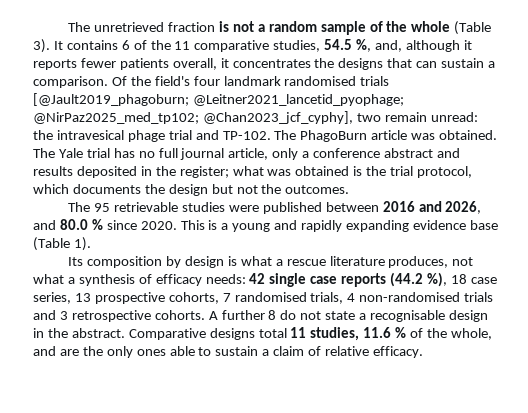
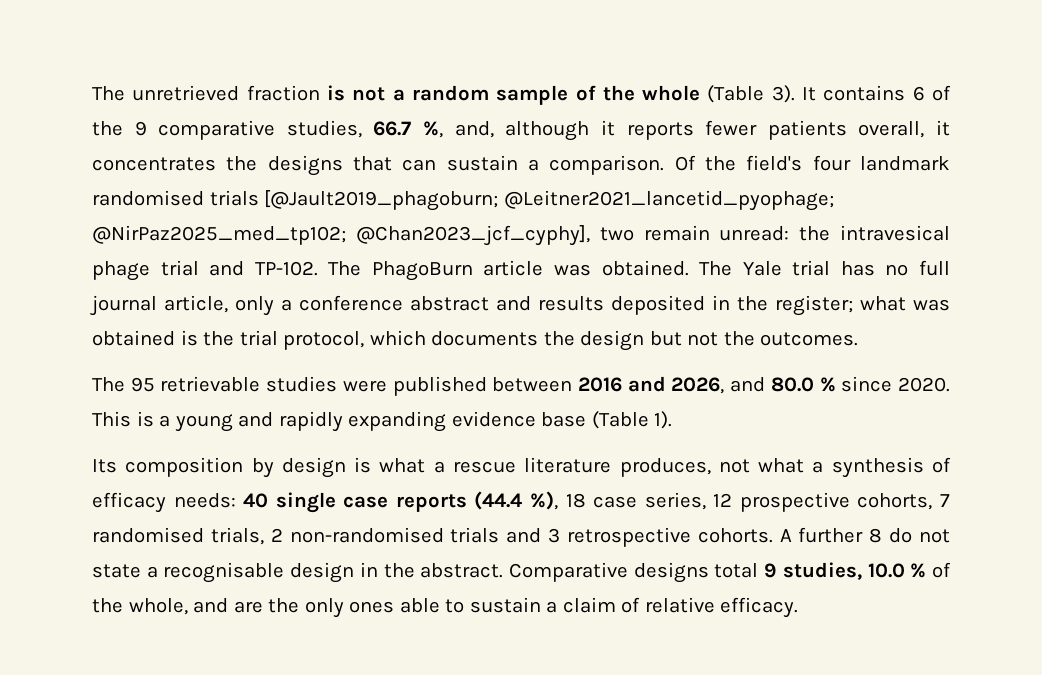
- It contains 6 of the 11 comparative studies, 54.5 %, and, although it reports fewer patients overall, it concentrates the designs that can sustain a comparison.
+ It contains 6 of the 9 comparative studies, 66.7 %, and, although it reports fewer patients overall, it concentrates the designs that can sustain a comparison.
- Its composition by design is what a rescue literature produces, not what a synthesis of efficacy needs: 42 single case reports (44.2 %), 18 case series, 13 prospective cohorts, 7 randomised trials, 4 non-randomised trials and 3 retrospective cohorts.
+ Its composition by design is what a rescue literature produces, not what a synthesis of efficacy needs: 40 single case reports (44.4 %), 18 case series, 12 prospective cohorts, 7 randomised trials, 2 non-randomised trials and 3 retrospective cohorts.
- Comparative designs total 11 studies, 11.6 % of the whole, and are the only ones able to sustain a claim of relative efficacy.
+ Comparative designs total 9 studies, 10.0 % of the whole, and are the only ones able to sustain a claim of relative efficacy.

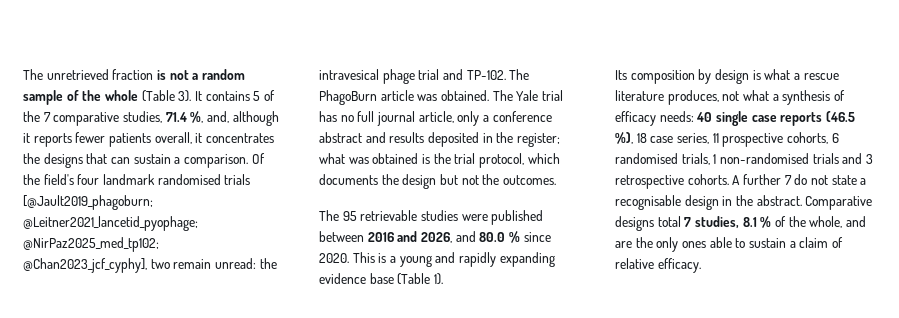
- It contains 6 of the 9 comparative studies, 66.7 %, and, although it reports fewer patients overall, it concentrates the designs that can sustain a comparison.
+ It contains 5 of the 7 comparative studies, 71.4 %, and, although it reports fewer patients overall, it concentrates the designs that can sustain a comparison.
- Its composition by design is what a rescue literature produces, not what a synthesis of efficacy needs: 40 single case reports (44.4 %), 18 case series, 12 prospective cohorts, 7 randomised trials, 2 non-randomised trials and 3 retrospective cohorts.
+ Its composition by design is what a rescue literature produces, not what a synthesis of efficacy needs: 40 single case reports (46.5 %), 18 case series, 11 prospective cohorts, 6 randomised trials, 1 non-randomised trials and 3 retrospective cohorts.
- A further 8 do not state a recognisable design in the abstract.
+ A further 7 do not state a recognisable design in the abstract.
- Comparative designs total 9 studies, 10.0 % of the whole, and are the only ones able to sustain a claim of relative efficacy.
+ Comparative designs total 7 studies, 8.1 % of the whole, and are the only ones able to sustain a claim of relative efficacy.

